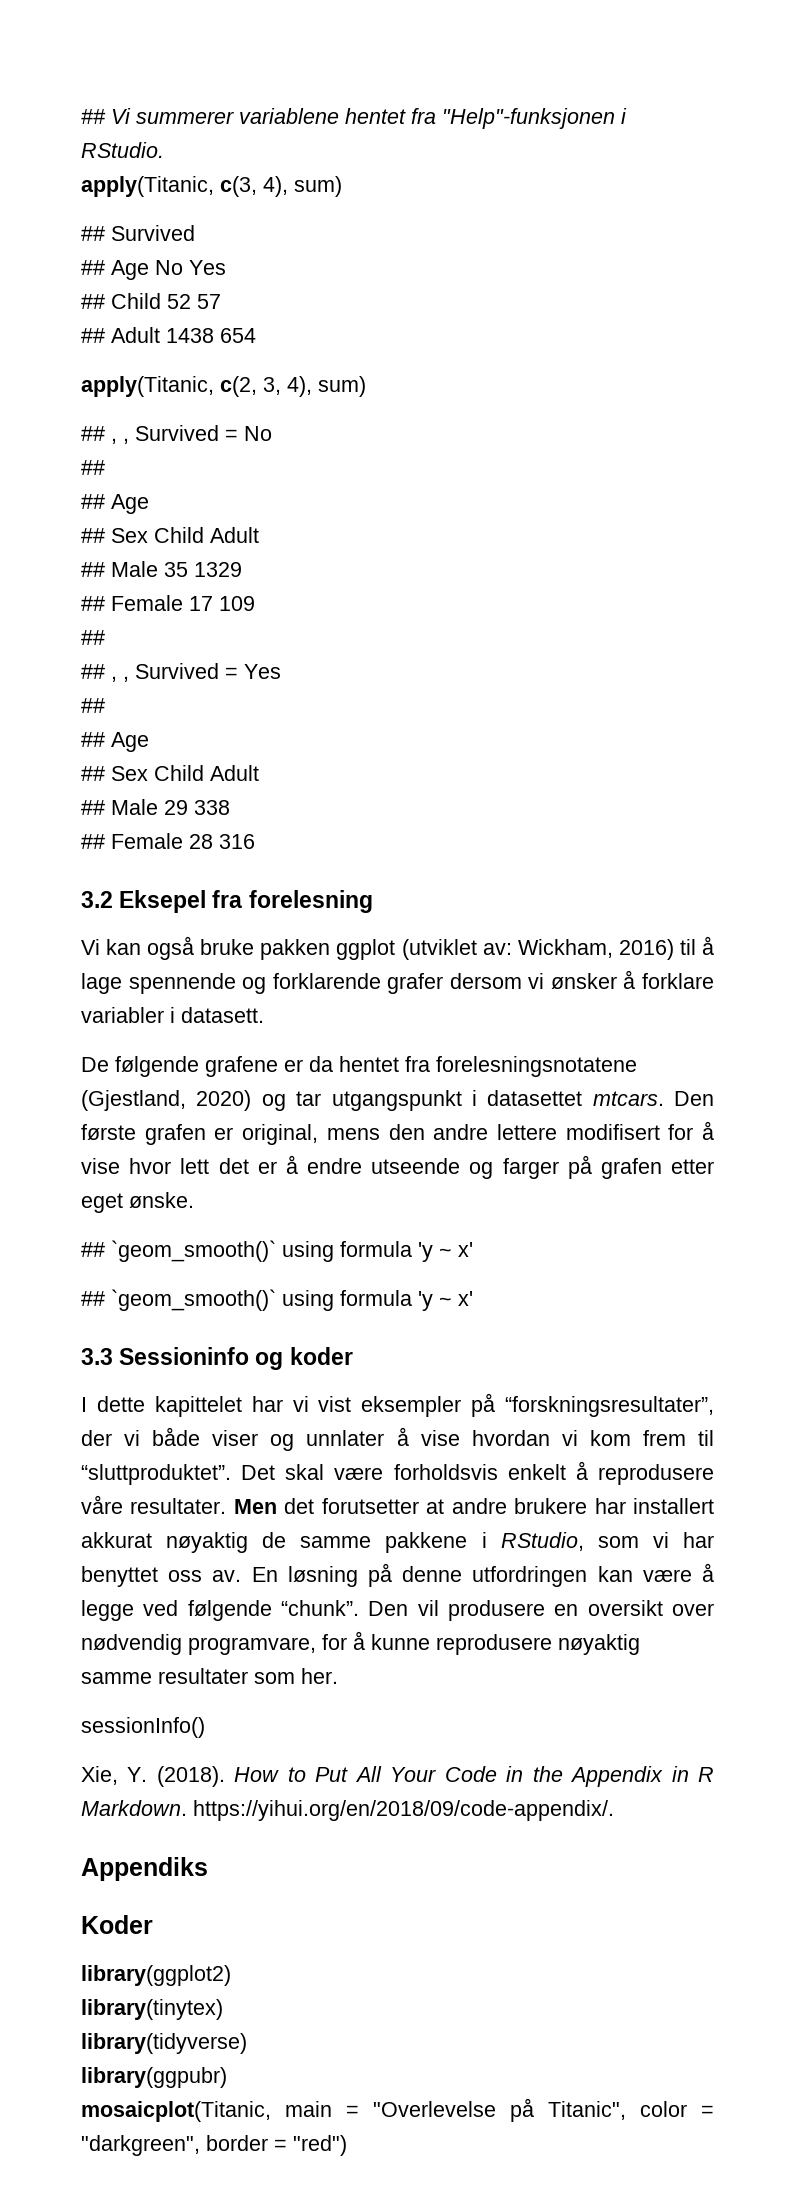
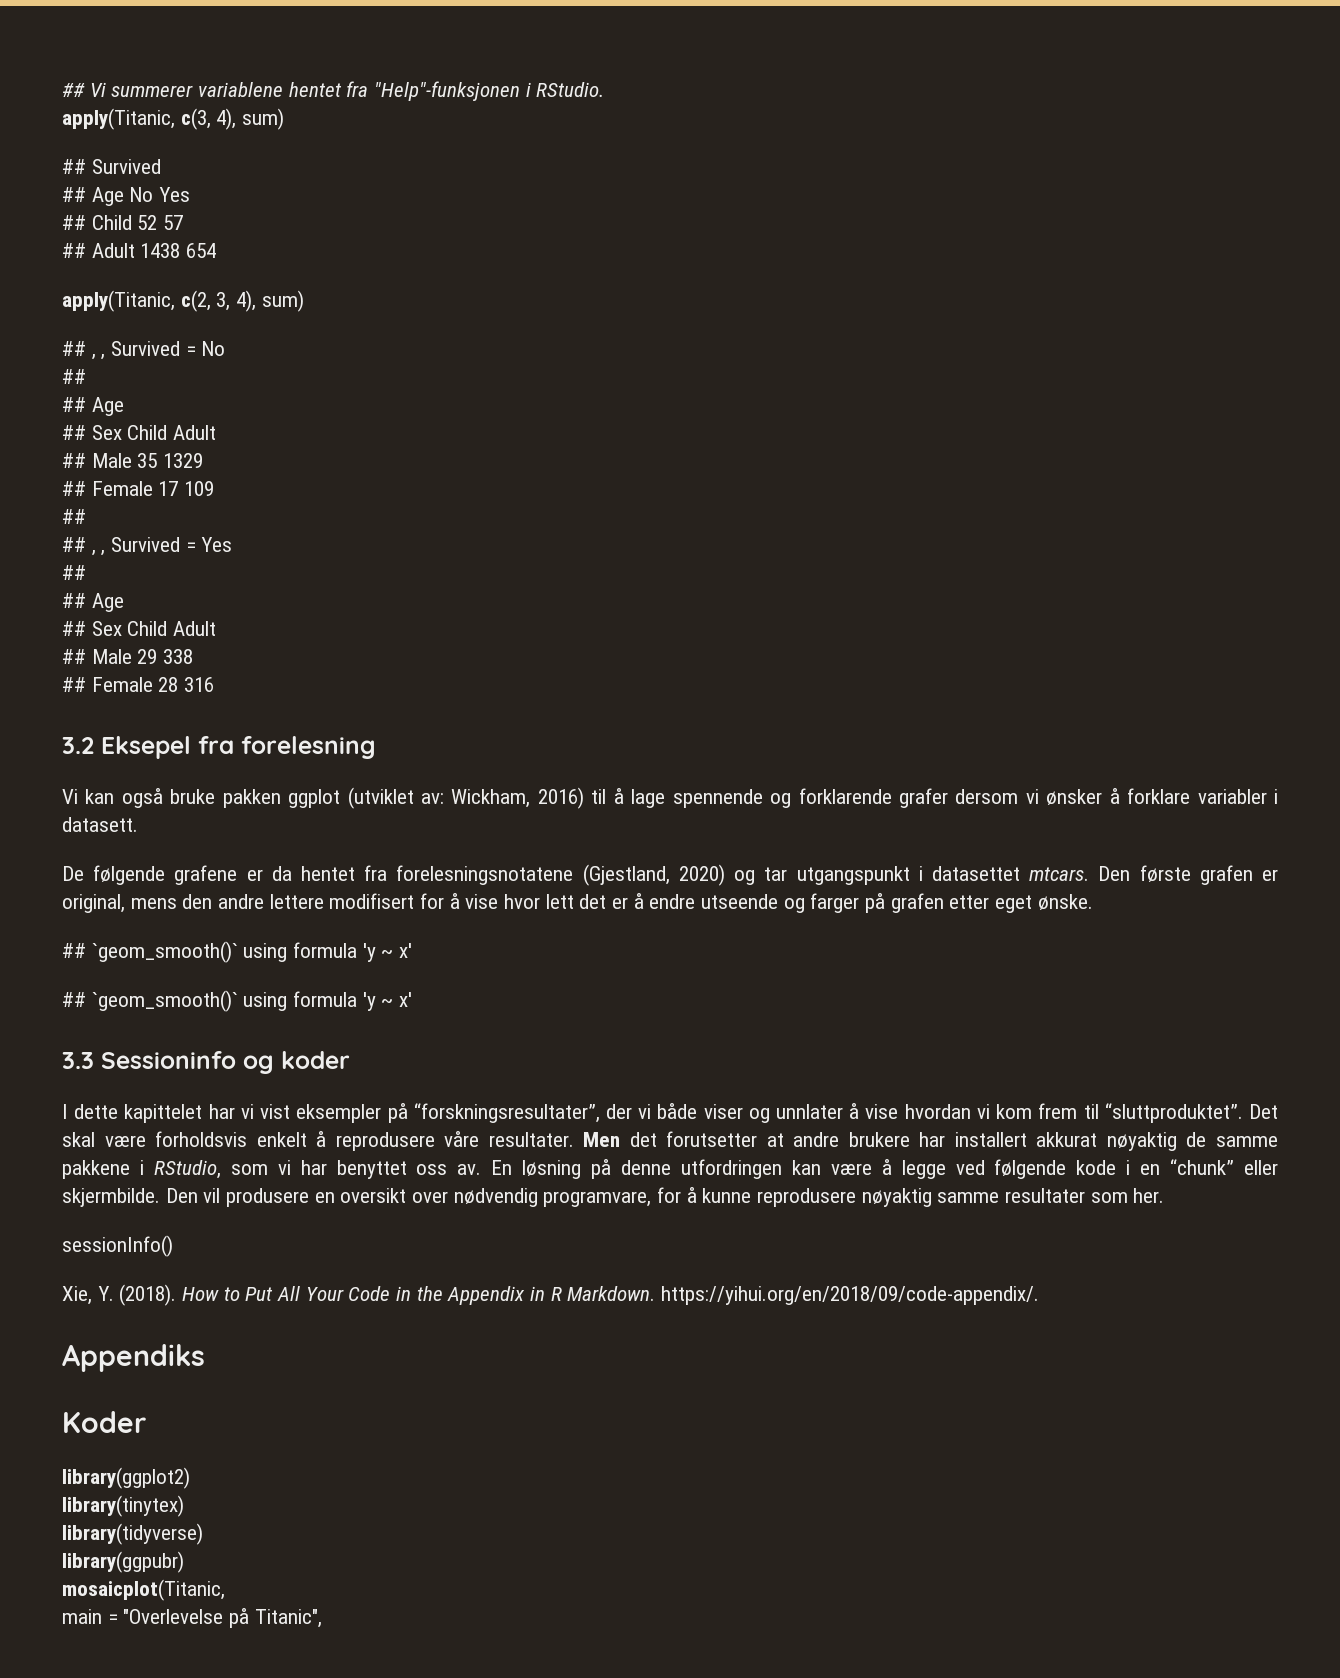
- En løsning på denne utfordringen kan være å legge ved følgende “chunk”.
+ En løsning på denne utfordringen kan være å legge ved følgende kode i en “chunk” eller skjermbilde.
- mosaicplot(Titanic, main = "Overlevelse på Titanic", color = "darkgreen", border = "red")
+ mosaicplot(Titanic,
+ main = "Overlevelse på Titanic",

